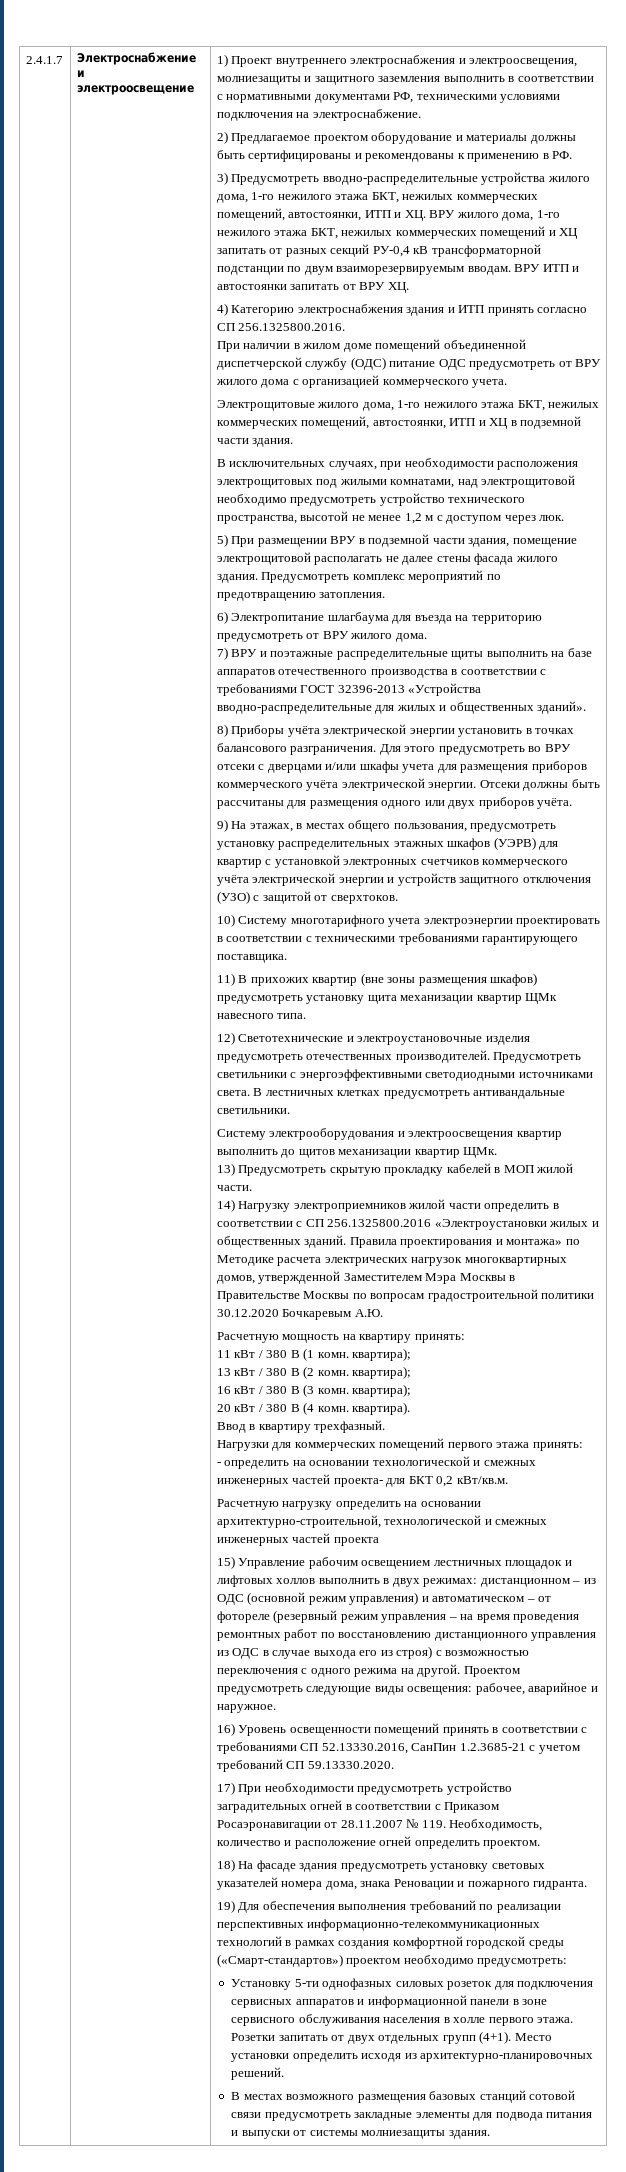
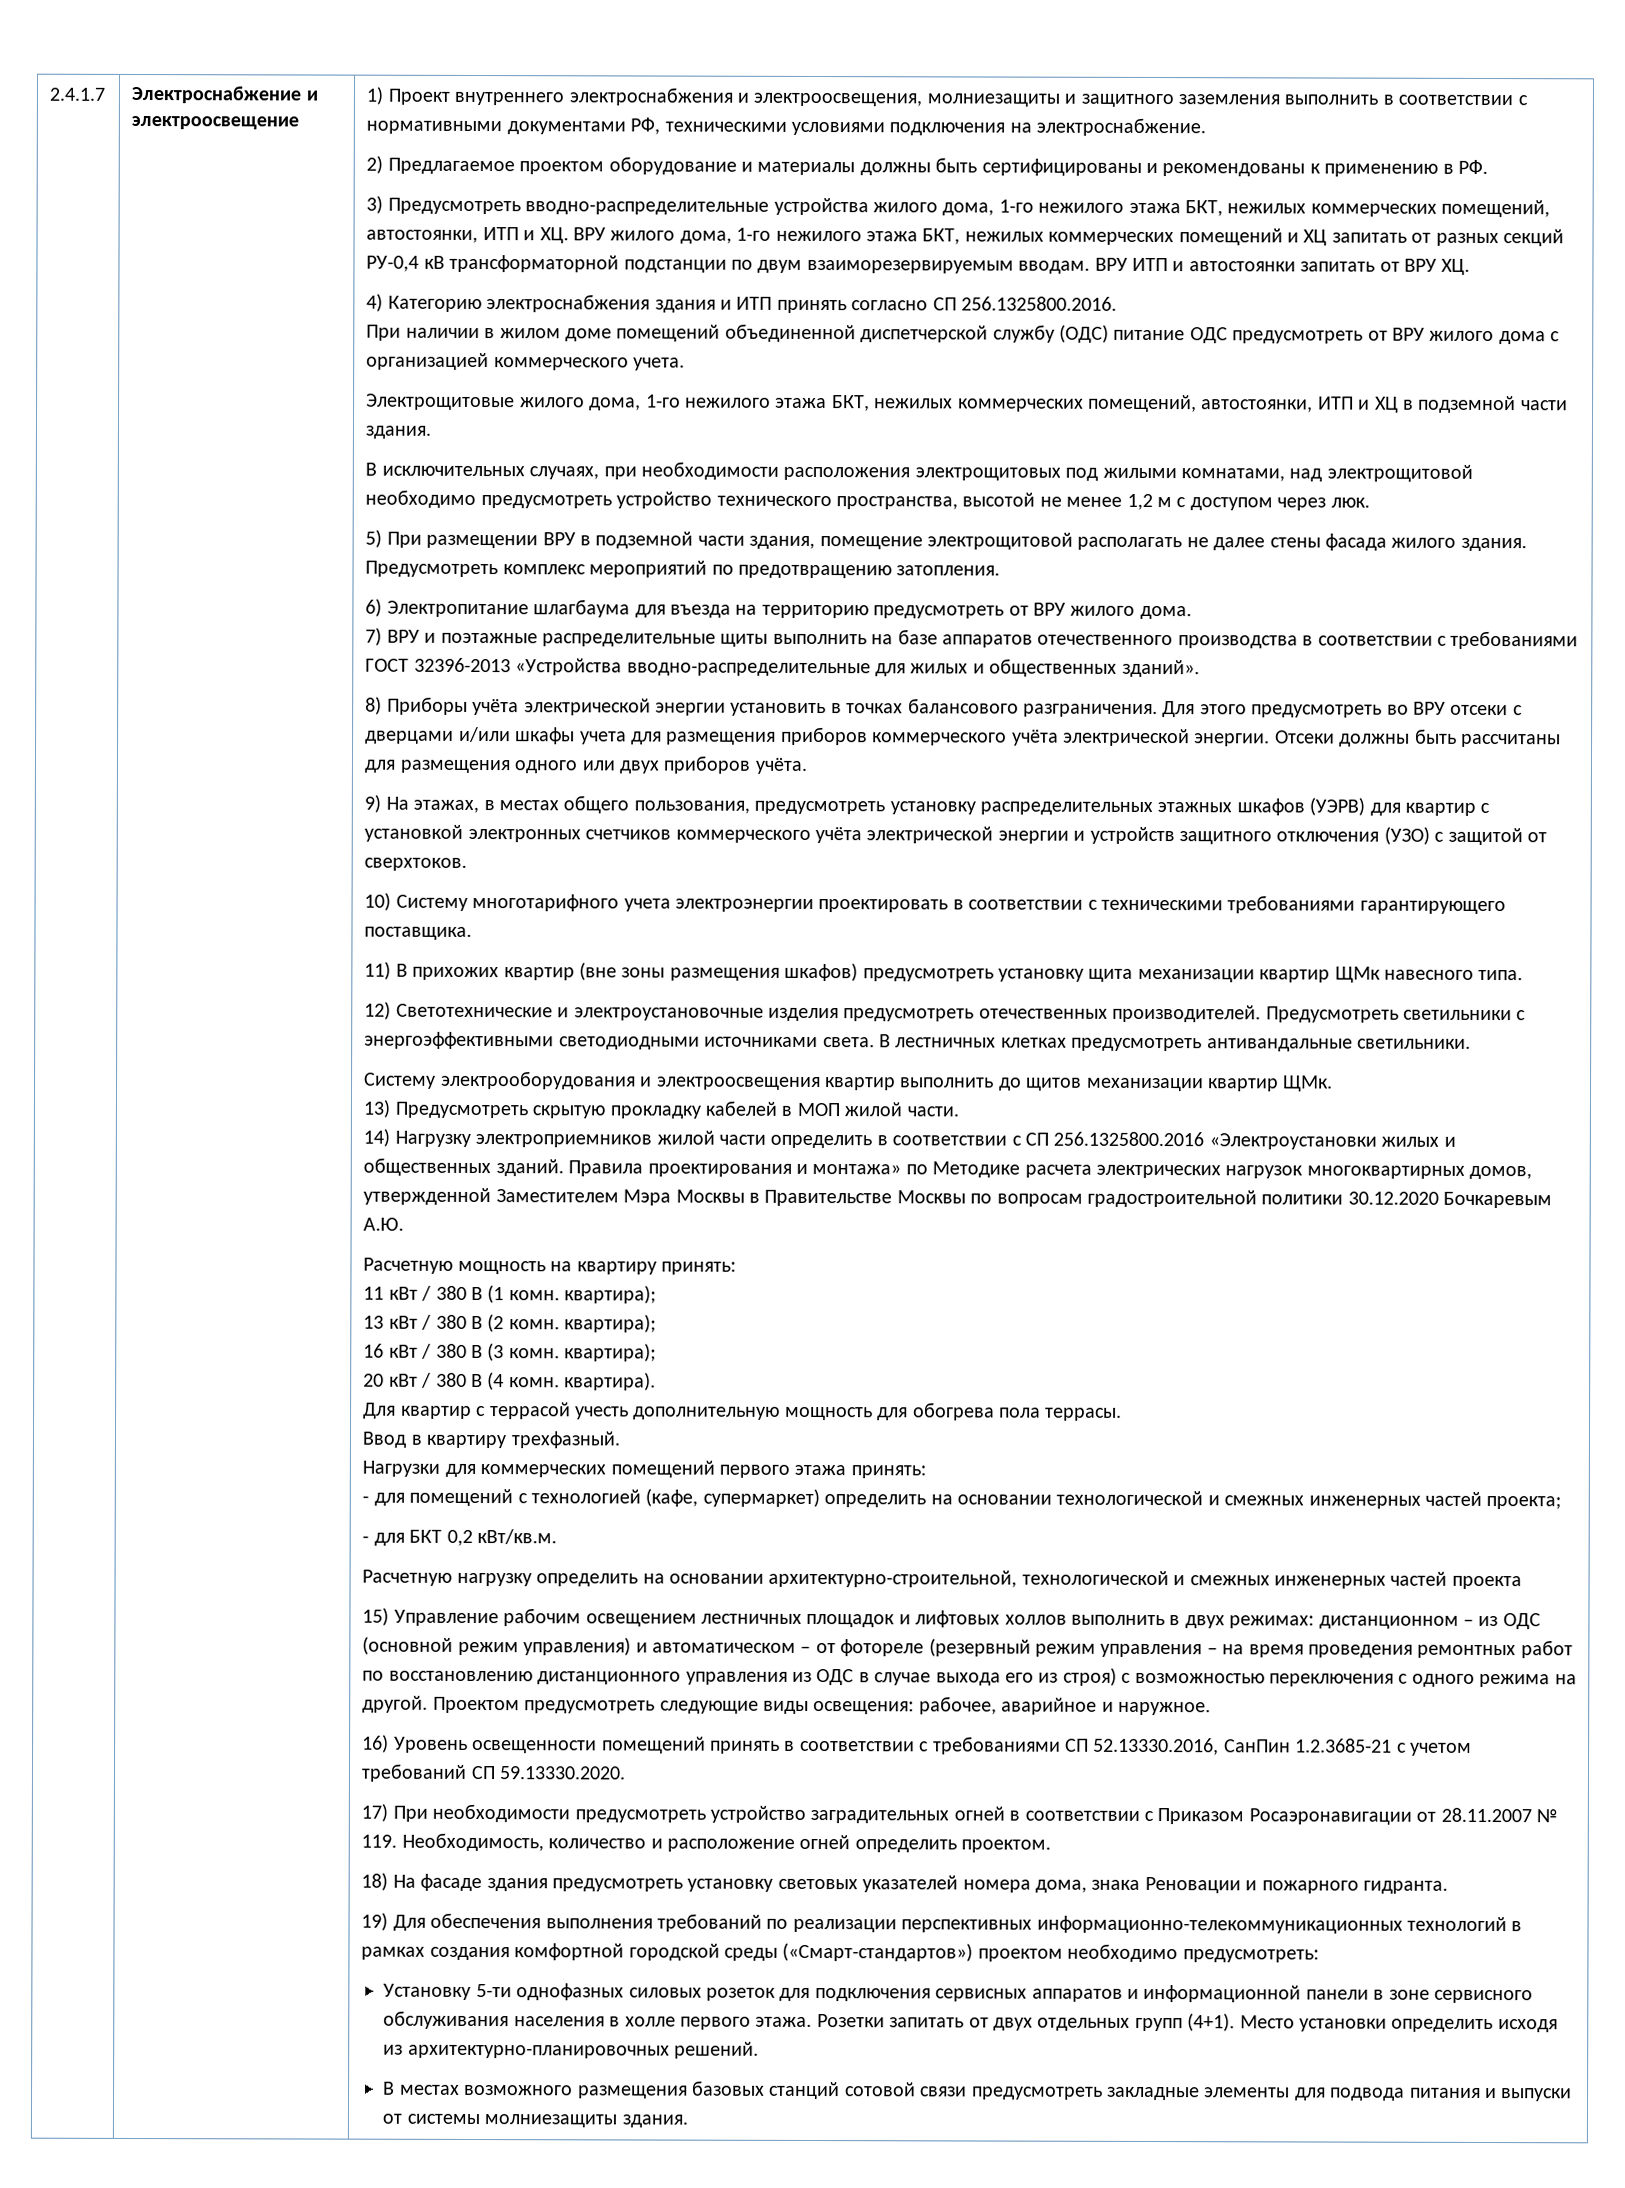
+ Для квартир с террасой учесть дополнительную мощность для обогрева пола террасы.
- - определить на основании технологической и смежных инженерных частей проекта- для БКТ 0,2 кВт/кв.м.
+ - для помещений с технологией (кафе, супермаркет) определить на основании технологической и смежных инженерных частей проекта;
+ - для БКТ 0,2 кВт/кв.м.

